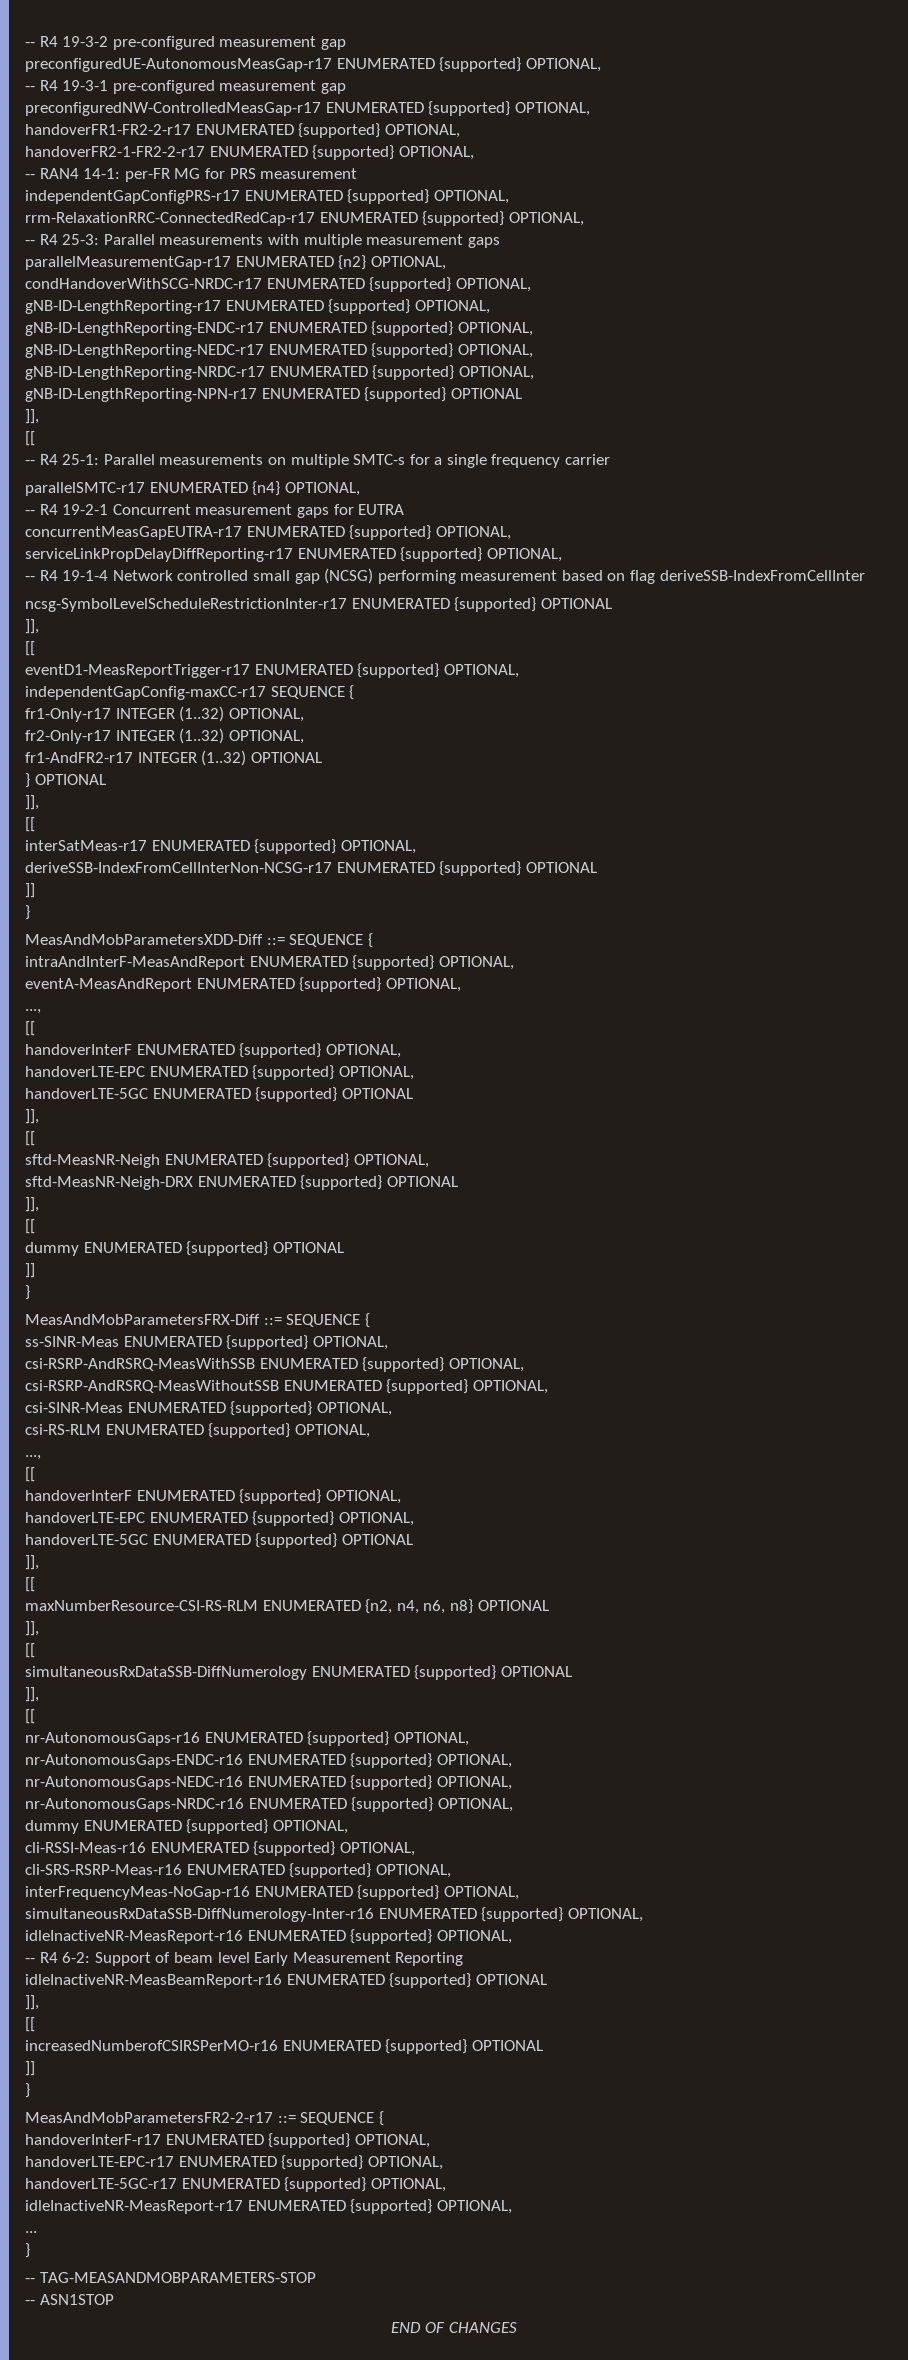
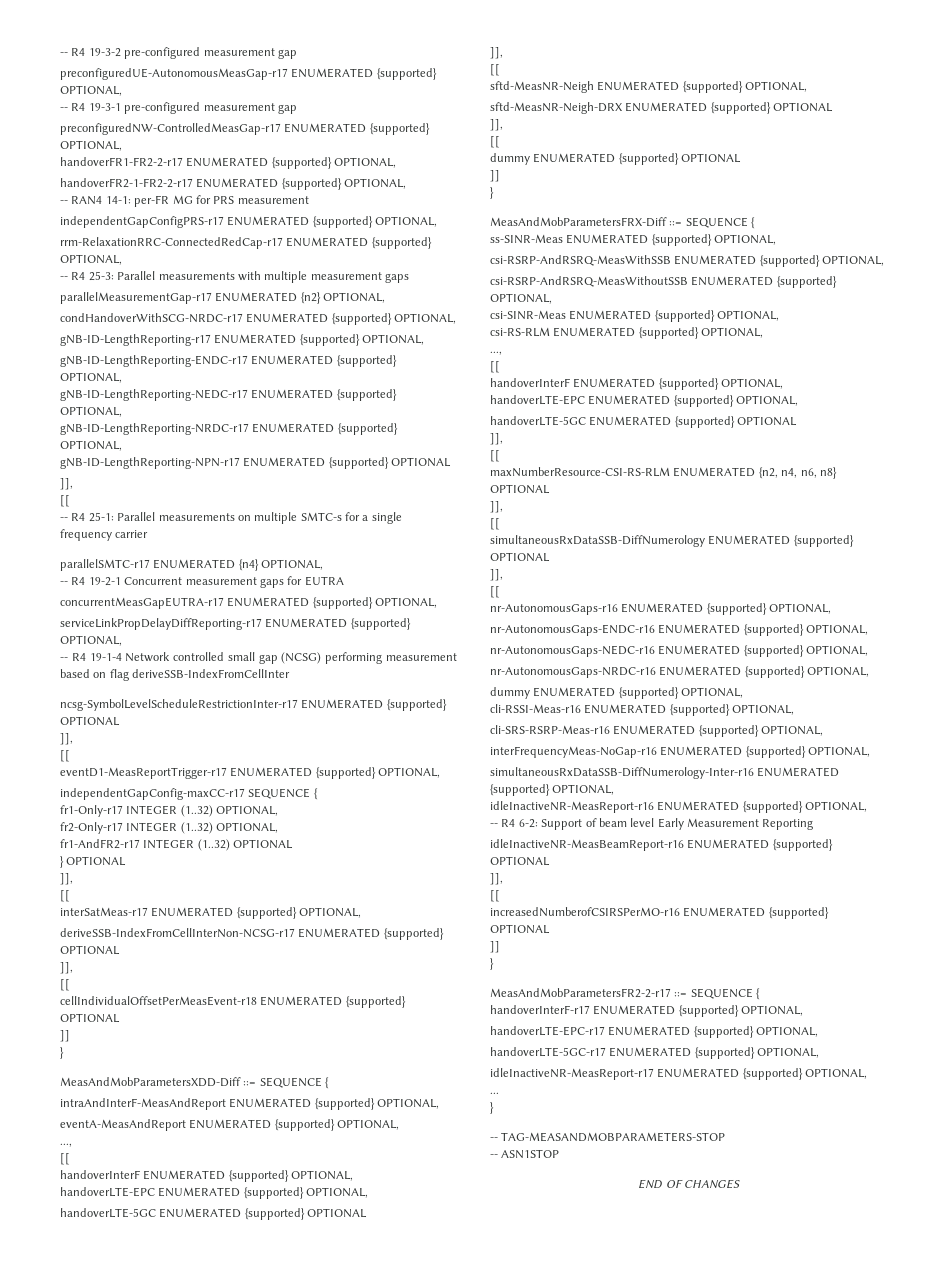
  deriveSSB-IndexFromCellInterNon-NCSG-r17 ENUMERATED {supported} OPTIONAL
+ ]],
+ [[
+ cellIndividualOffsetPerMeasEvent-r18 ENUMERATED {supported} OPTIONAL

